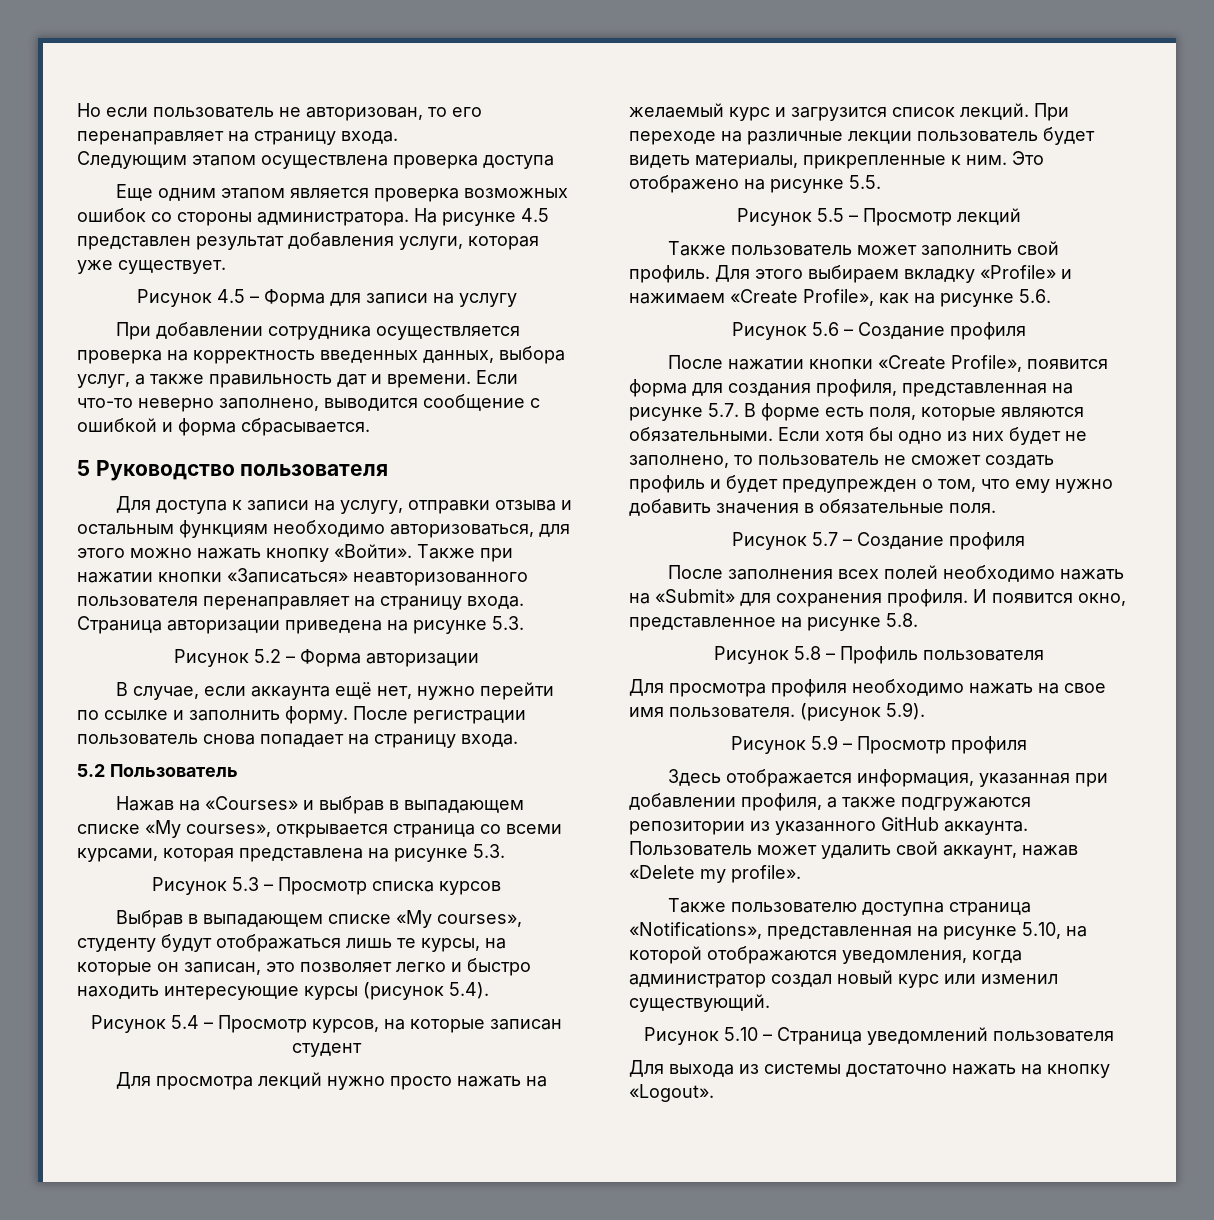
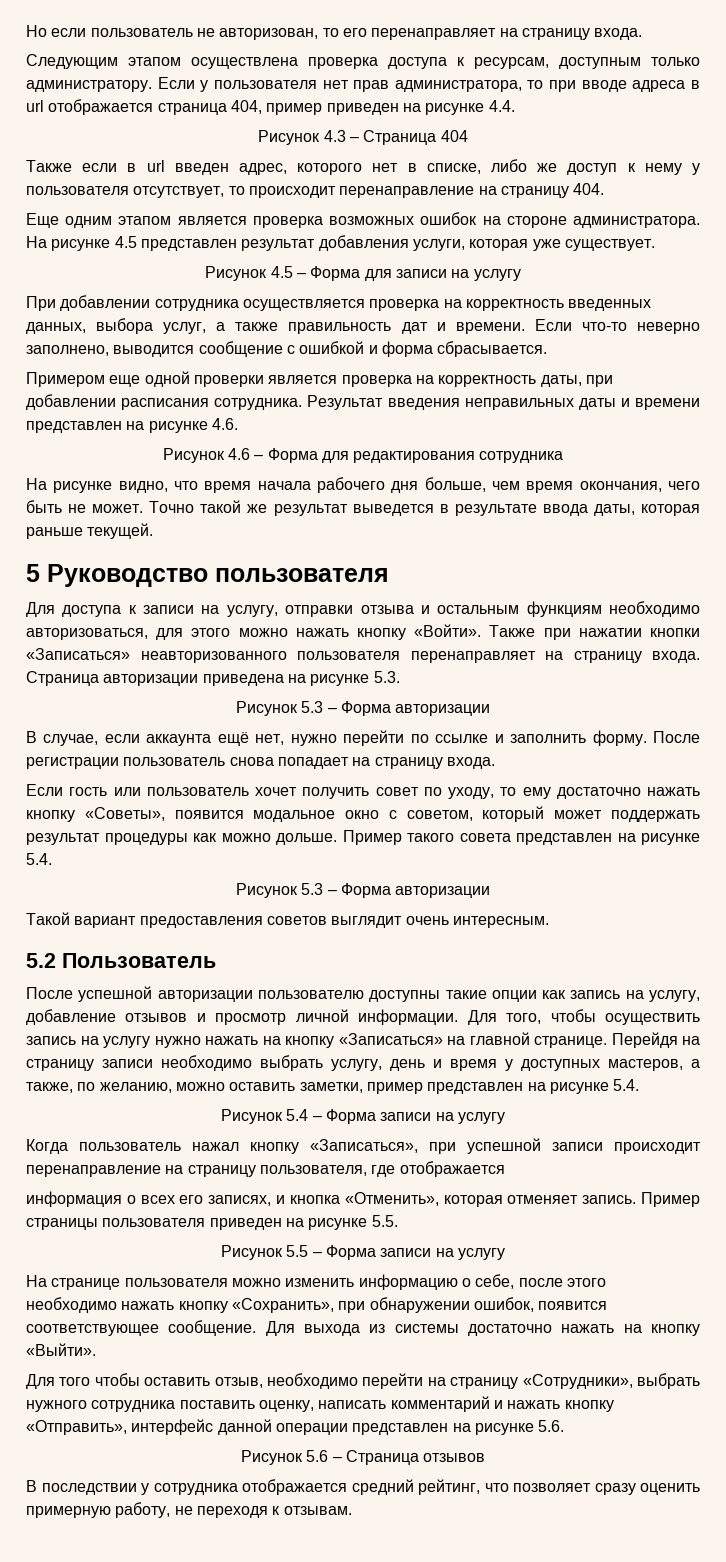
- Следующим этапом осуществлена проверка доступа
+ Следующим этапом осуществлена проверка доступа к ресурсам, доступным только администратору. Если у пользователя нет прав администратора, то при вводе адреса в url отображается страница 404, пример приведен на рисунке 4.4.
+ Рисунок 4.3 – Страница 404
+ Также если в url введен адрес, которого нет в списке, либо же доступ к нему у пользователя отсутствует, то происходит перенаправление на страницу 404.
- Еще одним этапом является проверка возможных ошибок со стороны администратора.
+ Еще одним этапом является проверка возможных ошибок на стороне администратора.
+ Примером еще одной проверки является проверка на корректность даты, при добавлении расписания сотрудника. Результат введения неправильных даты и времени представлен на рисунке 4.6.
+ Рисунок 4.6 – Форма для редактирования сотрудника
+ На рисунке видно, что время начала рабочего дня больше, чем время окончания, чего быть не может. Точно такой же результат выведется в результате ввода даты, которая раньше текущей.
  Страница авторизации приведена на рисунке 5.3.
- Рисунок 5.2 – Форма авторизации
+ Рисунок 5.3 – Форма авторизации
+ Если гость или пользователь хочет получить совет по уходу, то ему достаточно нажать кнопку «Советы», появится модальное окно с советом, который может поддержать результат процедуры как можно дольше. Пример такого совета представлен на рисунке 5.4.
+ Рисунок 5.3 – Форма авторизации
+ Такой вариант предоставления советов выглядит очень интересным.
  5.2 Пользователь
- Нажав на «Courses» и выбрав в выпадающем списке «My courses», открывается страница со всеми курсами, которая представлена на рисунке 5.3.
- Рисунок 5.3 – Просмотр списка курсов
- Выбрав в выпадающем списке «My courses», студенту будут отображаться лишь те курсы, на которые он записан, это позволяет легко и быстро находить интересующие курсы (рисунок 5.4).
- Рисунок 5.4 – Просмотр курсов, на которые записан студент
- Для просмотра лекций нужно просто нажать на желаемый курс и загрузится список лекций. При переходе на различные лекции пользователь будет видеть материалы, прикрепленные к ним. Это отображено на рисунке 5.5.
+ После успешной авторизации пользователю доступны такие опции как запись на услугу, добавление отзывов и просмотр личной информации. Для того, чтобы осуществить запись на услугу нужно нажать на кнопку «Записаться» на главной странице. Перейдя на страницу записи необходимо выбрать услугу, день и время у доступных мастеров, а также, по желанию, можно оставить заметки, пример представлен на рисунке 5.4.
+ Рисунок 5.4 – Форма записи на услугу
+ Когда пользователь нажал кнопку «Записаться», при успешной записи происходит перенаправление на страницу пользователя, где отображается
+ информация о всех его записях, и кнопка «Отменить», которая отменяет запись. Пример страницы пользователя приведен на рисунке 5.5.
- Рисунок 5.5 – Просмотр лекций
- Также пользователь может заполнить свой профиль. Для этого выбираем вкладку «Profile» и нажимаем «Create Profile», как на рисунке 5.6.
- Рисунок 5.6 – Создание профиля
- После нажатии кнопки «Create Profile», появится форма для создания профиля, представленная на рисунке 5.7. В форме есть поля, которые являются обязательными. Если хотя бы одно из них будет не заполнено, то пользователь не сможет создать профиль и будет предупрежден о том, что ему нужно добавить значения в обязательные поля.
- Рисунок 5.7 – Создание профиля
- После заполнения всех полей необходимо нажать на «Submit» для сохранения профиля. И появится окно, представленное на рисунке 5.8.
- Рисунок 5.8 – Профиль пользователя
- Для просмотра профиля необходимо нажать на свое имя пользователя. (рисунок 5.9).
- Рисунок 5.9 – Просмотр профиля
- Здесь отображается информация, указанная при добавлении профиля, а также подгружаются репозитории из указанного GitHub аккаунта. Пользователь может удалить свой аккаунт, нажав «Delete my profile».
- Также пользователю доступна страница «Notifications», представленная на рисунке 5.10, на которой отображаются уведомления, когда администратор создал новый курс или изменил существующий.
- Рисунок 5.10 – Страница уведомлений пользователя
- Для выхода из системы достаточно нажать на кнопку «Logout».
+ Рисунок 5.5 – Форма записи на услугу
+ На странице пользователя можно изменить информацию о себе, после этого необходимо нажать кнопку «Сохранить», при обнаружении ошибок, появится соответствующее сообщение. Для выхода из системы достаточно нажать на кнопку «Выйти».
+ Для того чтобы оставить отзыв, необходимо перейти на страницу «Сотрудники», выбрать нужного сотрудника поставить оценку, написать комментарий и нажать кнопку «Отправить», интерфейс данной операции представлен на рисунке 5.6.
+ Рисунок 5.6 – Страница отзывов
+ В последствии у сотрудника отображается средний рейтинг, что позволяет сразу оценить примерную работу, не переходя к отзывам.

